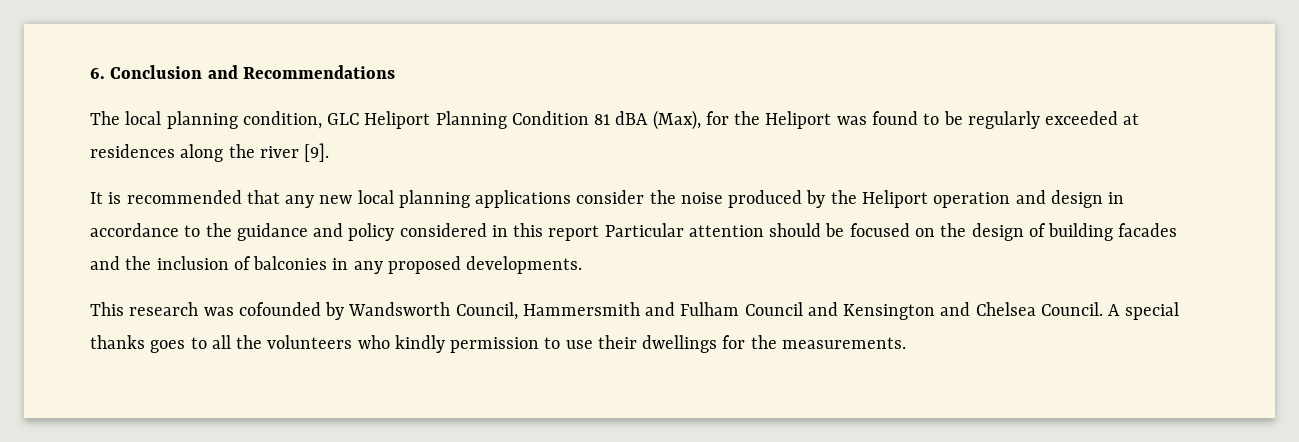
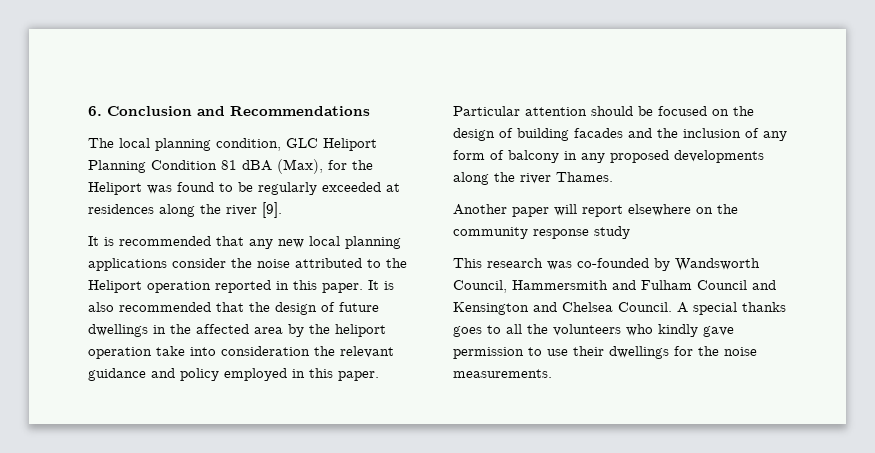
- It is recommended that any new local planning applications consider the noise produced by the Heliport operation and design in accordance to the guidance and policy considered in this report Particular attention should be focused on the design of building facades and the inclusion of balconies in any proposed developments.
+ It is recommended that any new local planning applications consider the noise attributed to the Heliport operation reported in this paper. It is also recommended that the design of future dwellings in the affected area by the heliport operation take into consideration the relevant guidance and policy employed in this paper. Particular attention should be focused on the design of building facades and the inclusion of any form of balcony in any proposed developments along the river Thames.
+ Another paper will report elsewhere on the community response study
- This research was cofounded by Wandsworth Council, Hammersmith and Fulham Council and Kensington and Chelsea Council.
+ This research was co-founded by Wandsworth Council, Hammersmith and Fulham Council and Kensington and Chelsea Council.
- A special thanks goes to all the volunteers who kindly permission to use their dwellings for the measurements.
+ A special thanks goes to all the volunteers who kindly gave permission to use their dwellings for the noise measurements.

